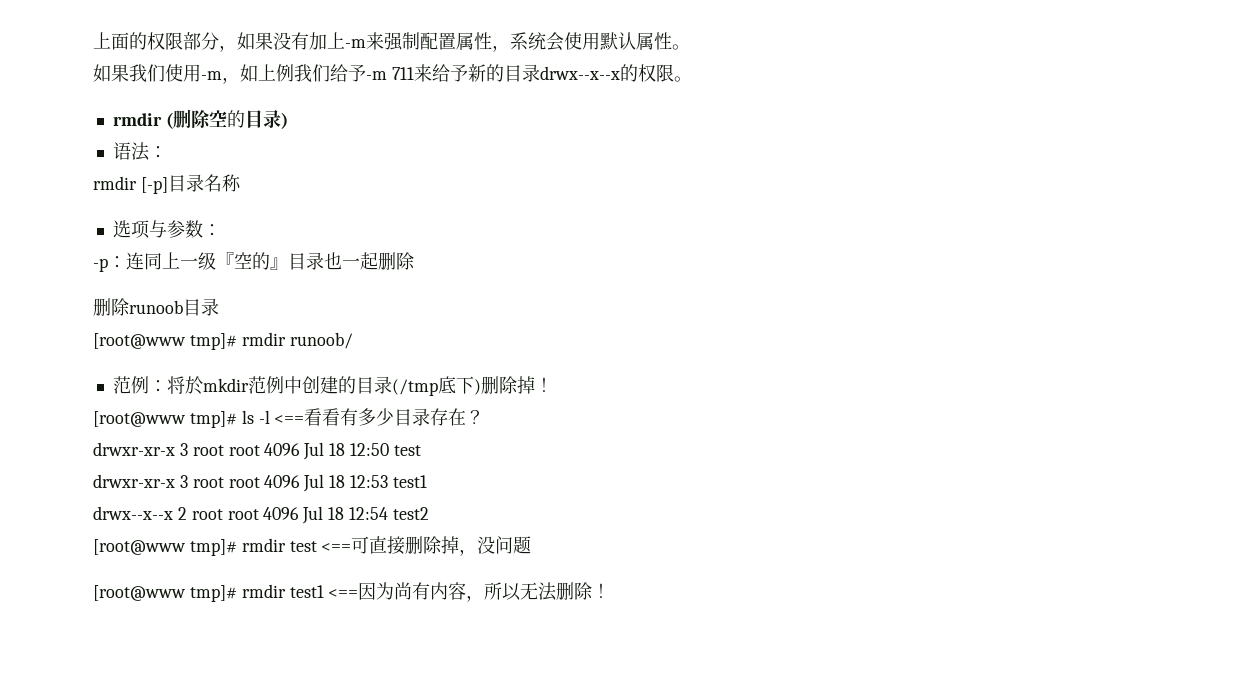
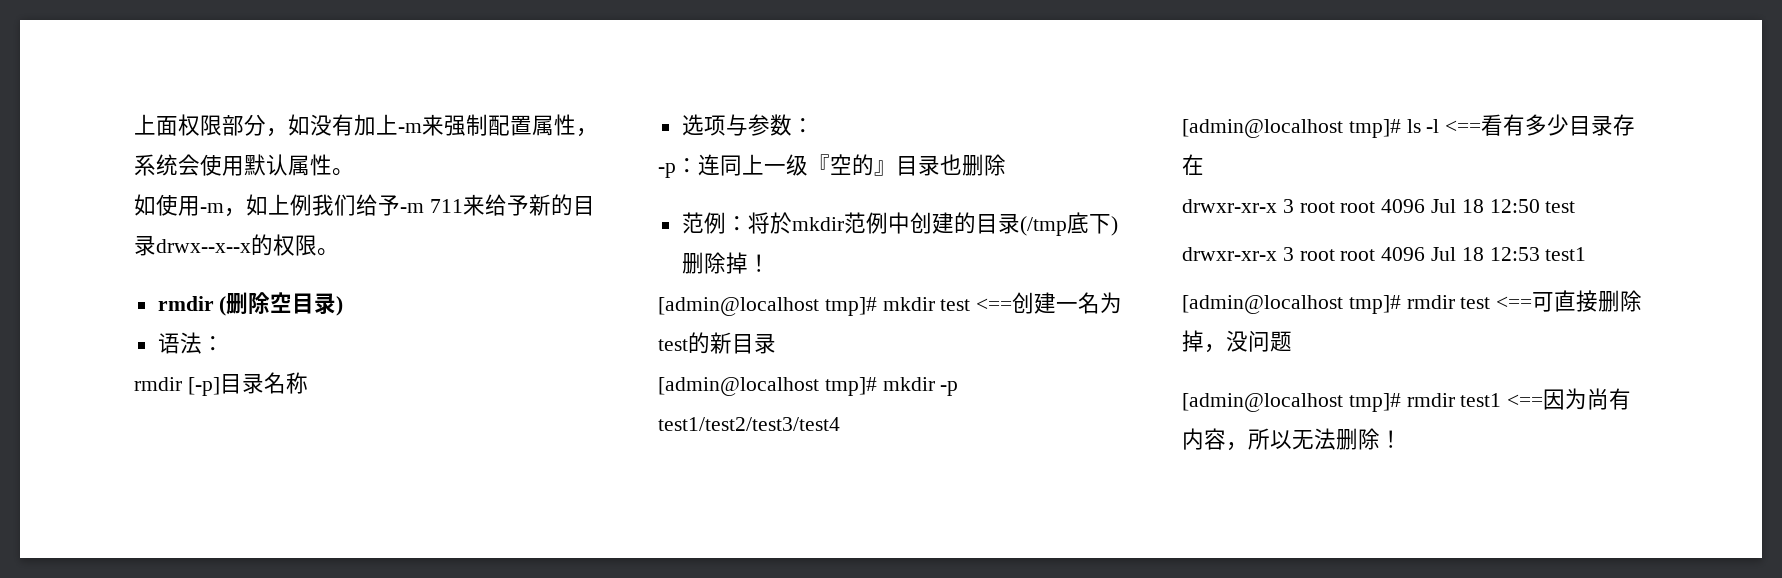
- 上面的权限部分，如果没有加上-m来强制配置属性，系统会使用默认属性。
+ 上面权限部分，如没有加上-m来强制配置属性，系统会使用默认属性。
- 如果我们使用-m，如上例我们给予-m 711来给予新的目录drwx--x--x的权限。
+ 如使用-m，如上例我们给予-m 711来给予新的目录drwx--x--x的权限。
- rmdir (删除空的目录)
+ rmdir (删除空目录)
- -p：连同上一级『空的』目录也一起删除
- 删除runoob目录
- [root@www tmp]# rmdir runoob/
+ -p：连同上一级『空的』目录也删除
- [root@www tmp]# ls -l <==看看有多少目录存在？
+ [admin@localhost tmp]# mkdir test <==创建一名为test的新目录
+ [admin@localhost tmp]# mkdir -p test1/test2/test3/test4
+ [admin@localhost tmp]# ls -l <==看有多少目录存在
- drwx--x--x 2 root root 4096 Jul 18 12:54 test2
- [root@www tmp]# rmdir test <==可直接删除掉，没问题
+ [admin@localhost tmp]# rmdir test <==可直接删除掉，没问题
- [root@www tmp]# rmdir test1 <==因为尚有内容，所以无法删除！
+ [admin@localhost tmp]# rmdir test1 <==因为尚有内容，所以无法删除！

